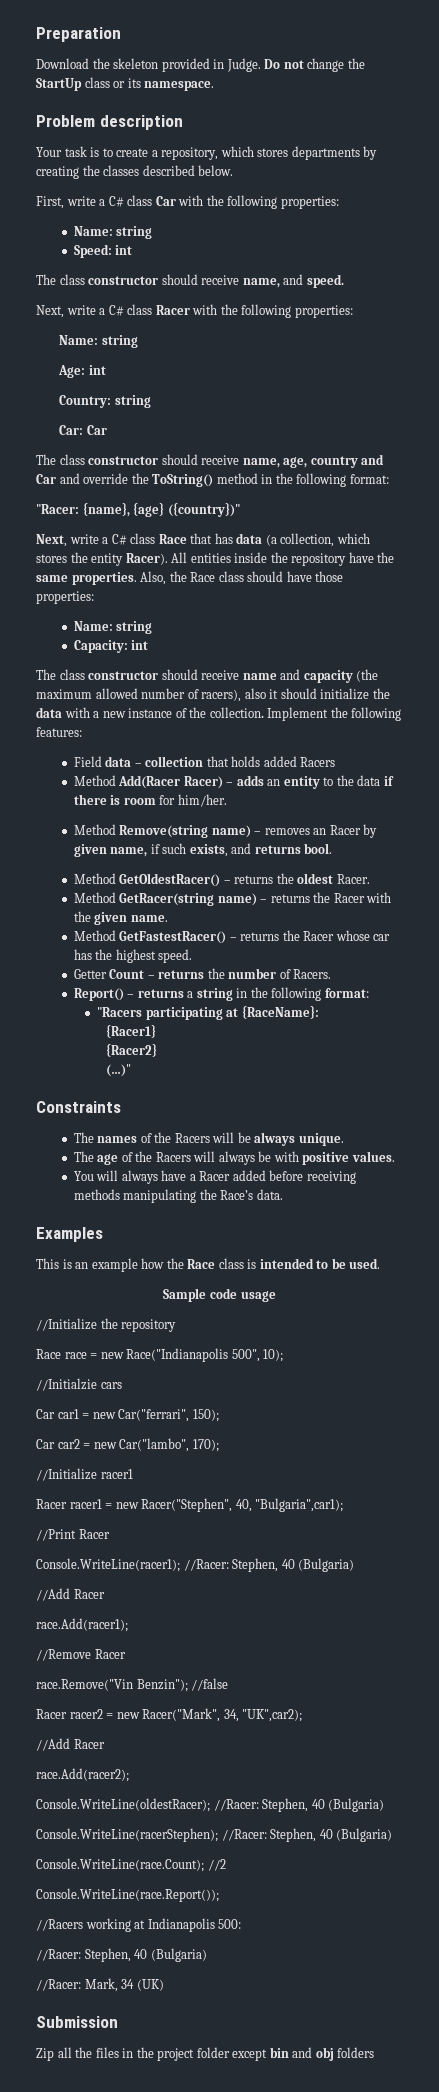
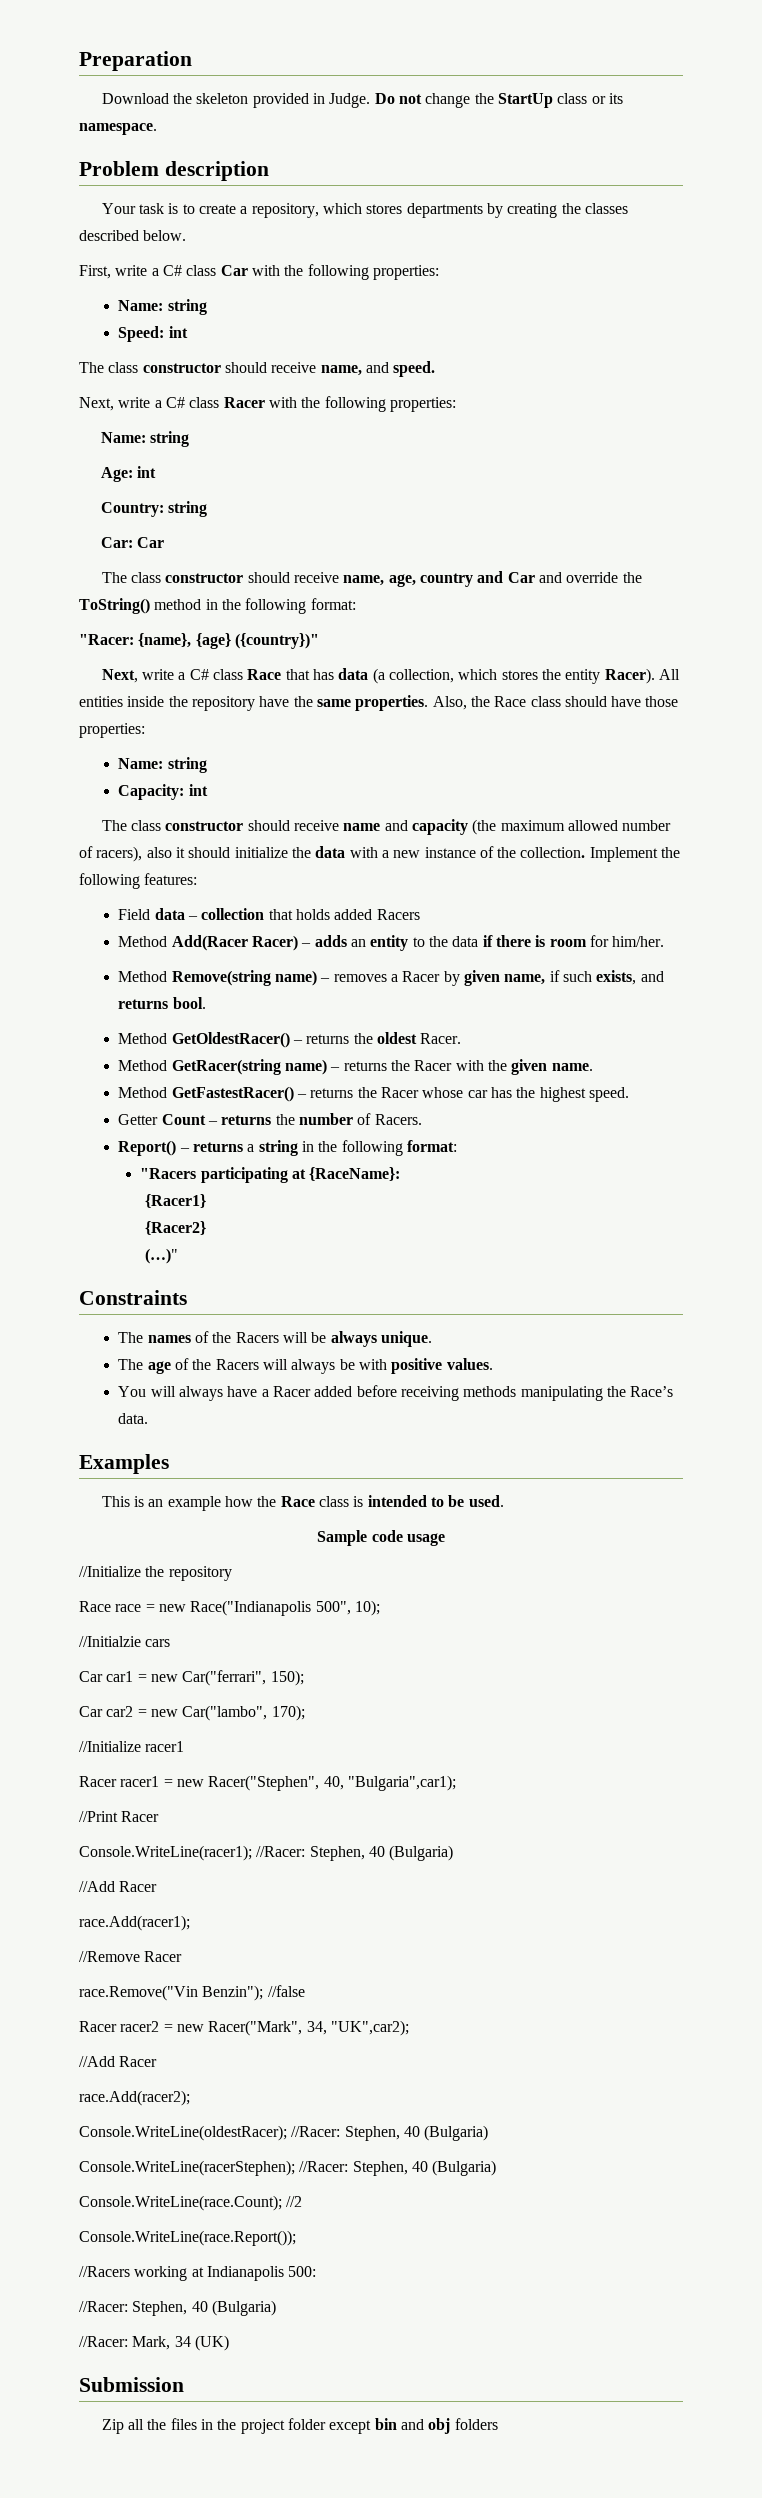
- Method Remove(string name) – removes an Racer by given name, if such exists, and returns bool.
+ Method Remove(string name) – removes a Racer by given name, if such exists, and returns bool.

